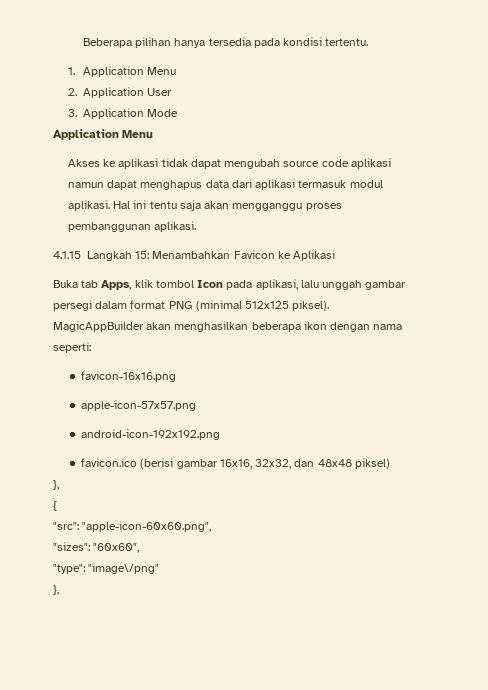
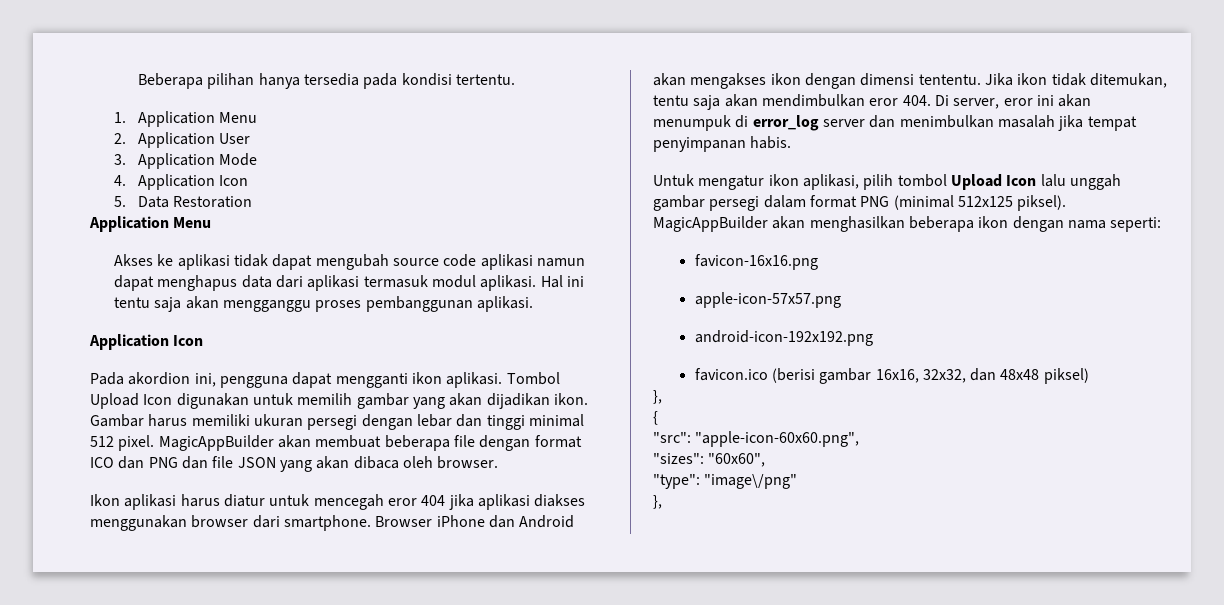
+ 4. Application Icon
+ 5. Data Restoration
  Hal ini tentu saja akan mengganggu proses pembanggunan aplikasi.
- 4.1.15 Langkah 15: Menambahkan Favicon ke Aplikasi
- Buka tab Apps, klik tombol Icon pada aplikasi, lalu unggah gambar persegi dalam format PNG (minimal 512x125 piksel).
+ Application Icon
+ Pada akordion ini, pengguna dapat mengganti ikon aplikasi. Tombol Upload Icon digunakan untuk memilih gambar yang akan dijadikan ikon. Gambar harus memiliki ukuran persegi dengan lebar dan tinggi minimal 512 pixel. MagicAppBuilder akan membuat beberapa file dengan format ICO dan PNG dan file JSON yang akan dibaca oleh browser.
+ Ikon aplikasi harus diatur untuk mencegah eror 404 jika aplikasi diakses menggunakan browser dari smartphone. Browser iPhone dan Android akan mengakses ikon dengan dimensi tententu. Jika ikon tidak ditemukan, tentu saja akan mendimbulkan eror 404. Di server, eror ini akan menumpuk di error_log server dan menimbulkan masalah jika tempat penyimpanan habis.
+ Untuk mengatur ikon aplikasi, pilih tombol Upload Icon lalu unggah gambar persegi dalam format PNG (minimal 512x125 piksel).

